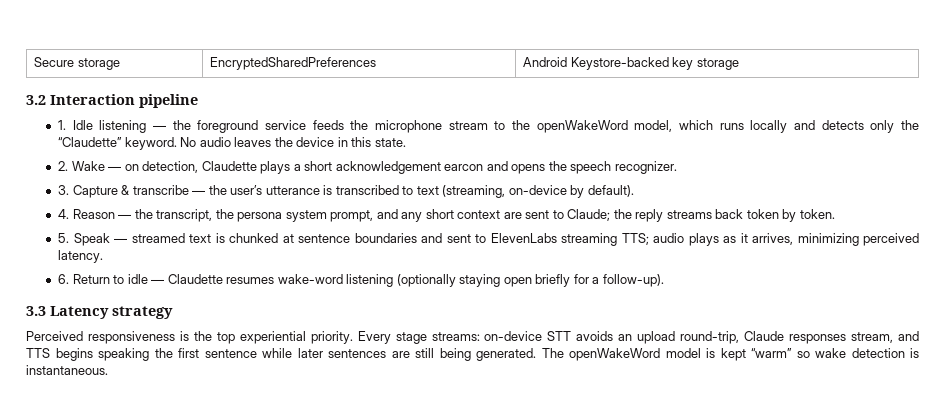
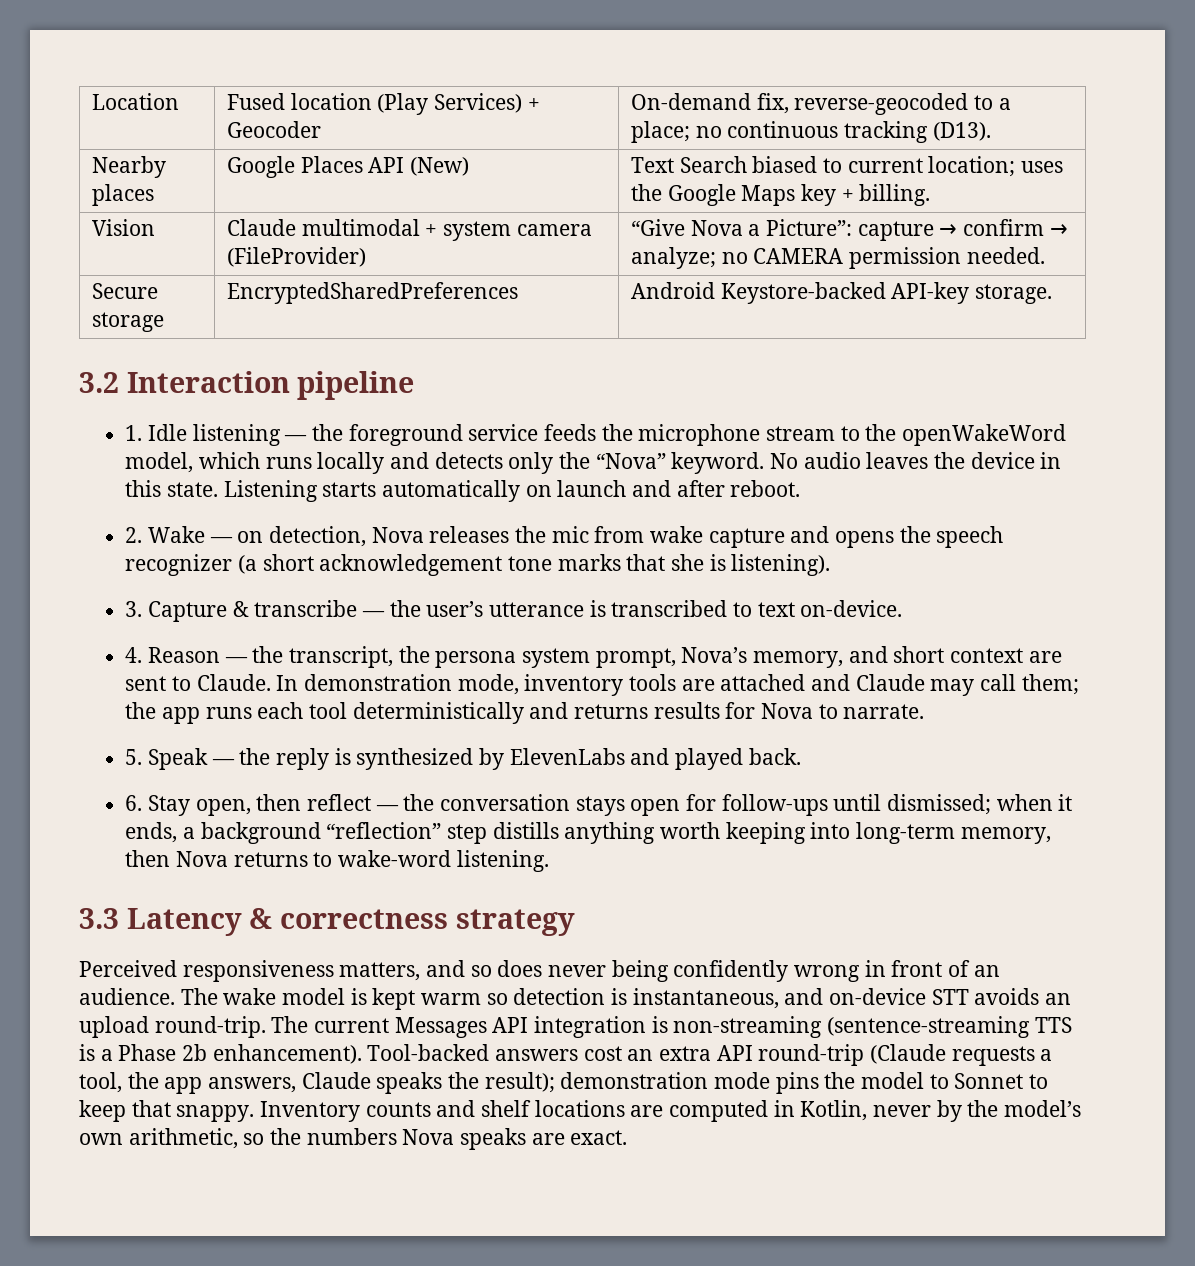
+ Location | Fused location (Play Services) + Geocoder | On-demand fix, reverse-geocoded to a place; no continuous tracking (D13).
+ Nearby places | Google Places API (New) | Text Search biased to current location; uses the Google Maps key + billing.
+ Vision | Claude multimodal + system camera (FileProvider) | “Give Nova a Picture”: capture → confirm → analyze; no CAMERA permission needed.
- Secure storage | EncryptedSharedPreferences | Android Keystore-backed key storage
+ Secure storage | EncryptedSharedPreferences | Android Keystore-backed API-key storage.
- 1. Idle listening — the foreground service feeds the microphone stream to the openWakeWord model, which runs locally and detects only the “Claudette” keyword.
+ 1. Idle listening — the foreground service feeds the microphone stream to the openWakeWord model, which runs locally and detects only the “Nova” keyword.
+ Listening starts automatically on launch and after reboot.
- 2. Wake — on detection, Claudette plays a short acknowledgement earcon and opens the speech recognizer.
+ 2. Wake — on detection, Nova releases the mic from wake capture and opens the speech recognizer (a short acknowledgement tone marks that she is listening).
- 3. Capture & transcribe — the user’s utterance is transcribed to text (streaming, on-device by default).
+ 3. Capture & transcribe — the user’s utterance is transcribed to text on-device.
- 4. Reason — the transcript, the persona system prompt, and any short context are sent to Claude; the reply streams back token by token.
- 5. Speak — streamed text is chunked at sentence boundaries and sent to ElevenLabs streaming TTS; audio plays as it arrives, minimizing perceived latency.
- 6. Return to idle — Claudette resumes wake-word listening (optionally staying open briefly for a follow-up).
+ 4. Reason — the transcript, the persona system prompt, Nova’s memory, and short context are sent to Claude. In demonstration mode, inventory tools are attached and Claude may call them; the app runs each tool deterministically and returns results for Nova to narrate.
+ 5. Speak — the reply is synthesized by ElevenLabs and played back.
+ 6. Stay open, then reflect — the conversation stays open for follow-ups until dismissed; when it ends, a background “reflection” step distills anything worth keeping into long-term memory, then Nova returns to wake-word listening.
- 3.3 Latency strategy
+ 3.3 Latency & correctness strategy
- Perceived responsiveness is the top experiential priority. Every stage streams: on-device STT avoids an upload round-trip, Claude responses stream, and TTS begins speaking the first sentence while later sentences are still being generated. The openWakeWord model is kept “warm” so wake detection is instantaneous.
+ Perceived responsiveness matters, and so does never being confidently wrong in front of an audience. The wake model is kept warm so detection is instantaneous, and on-device STT avoids an upload round-trip. The current Messages API integration is non-streaming (sentence-streaming TTS is a Phase 2b enhancement). Tool-backed answers cost an extra API round-trip (Claude requests a tool, the app answers, Claude speaks the result); demonstration mode pins the model to Sonnet to keep that snappy. Inventory counts and shelf locations are computed in Kotlin, never by the model’s own arithmetic, so the numbers Nova speaks are exact.

